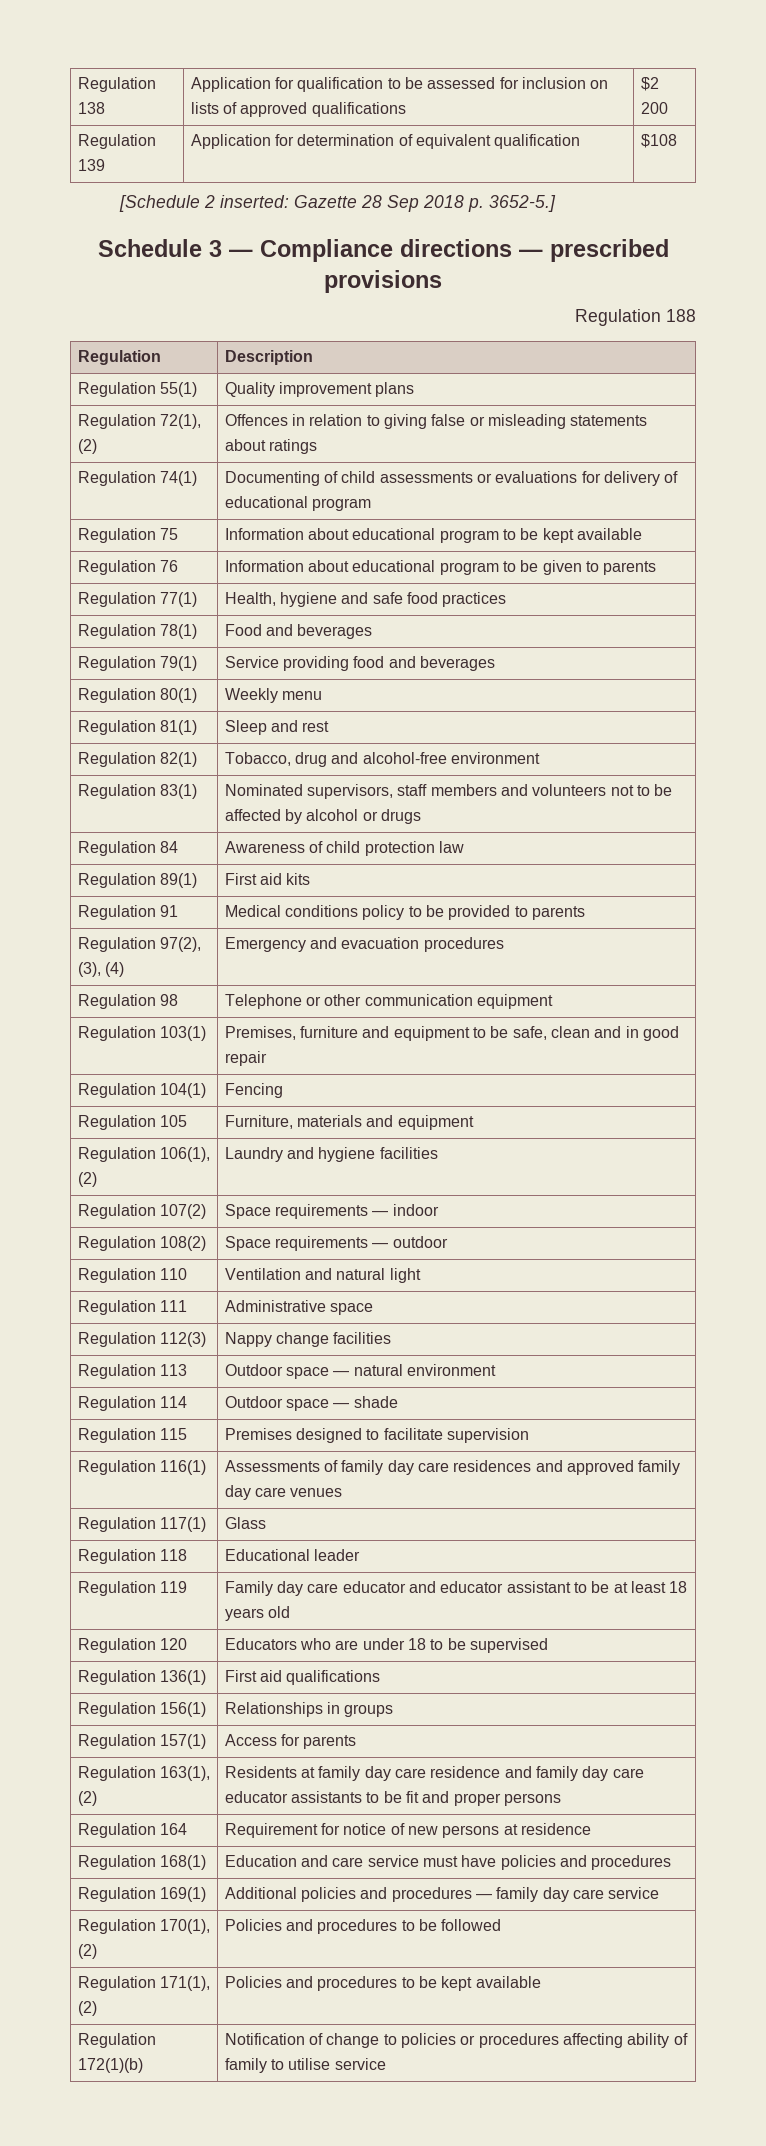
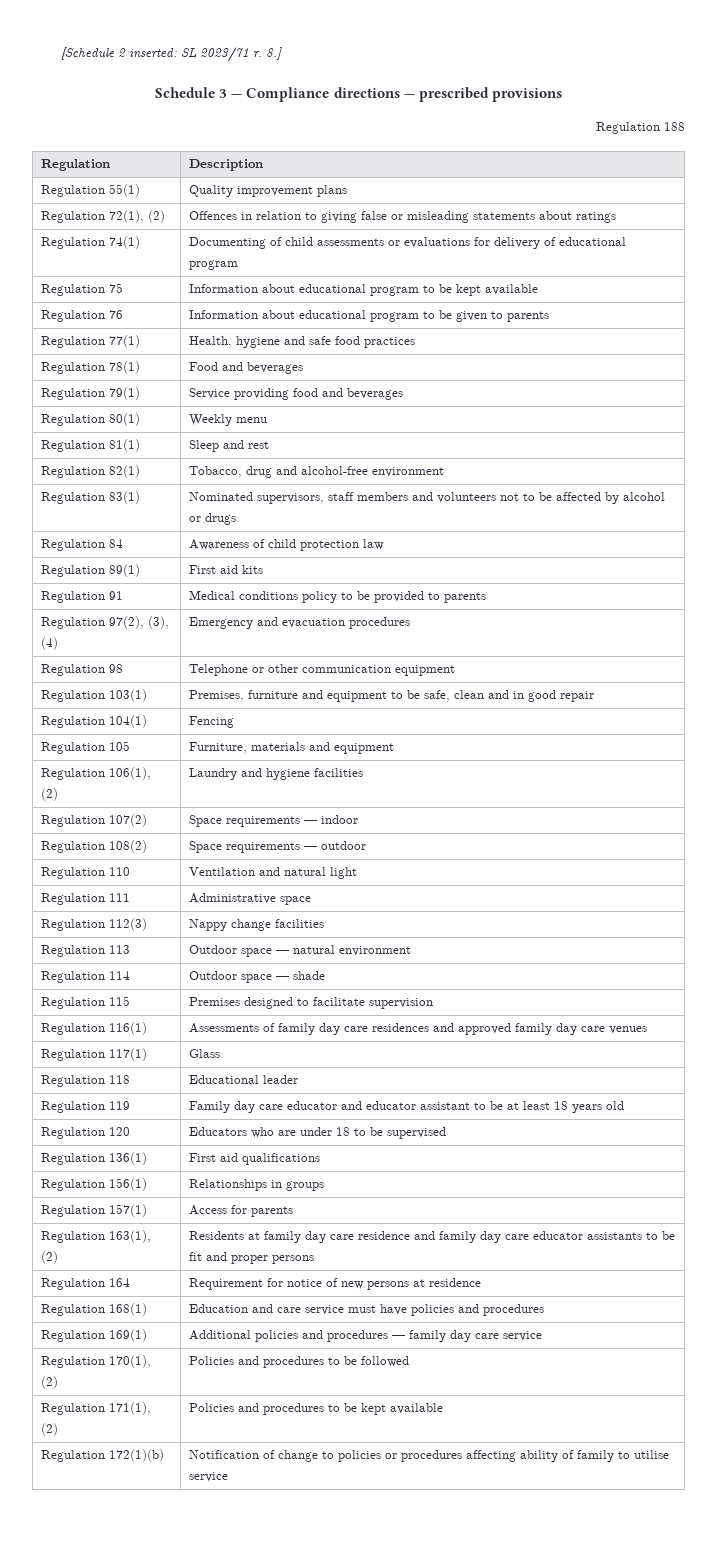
- Regulation 138 | Application for qualification to be assessed for inclusion on lists of approved qualifications | $2 200
- Regulation 139 | Application for determination of equivalent qualification | $108
- [Schedule 2 inserted: Gazette 28 Sep 2018 p. 3652-5.]
+ [Schedule 2 inserted: SL 2023/71 r. 8.]

